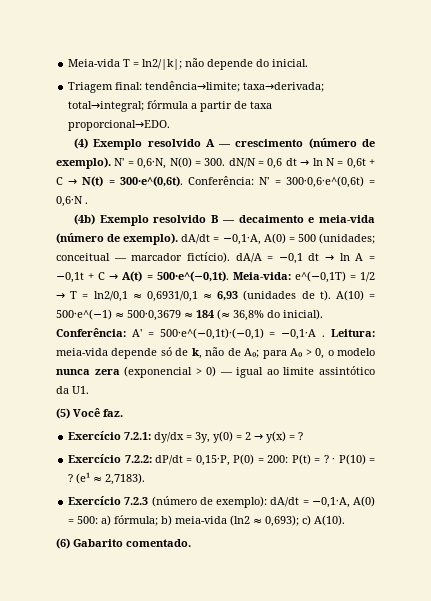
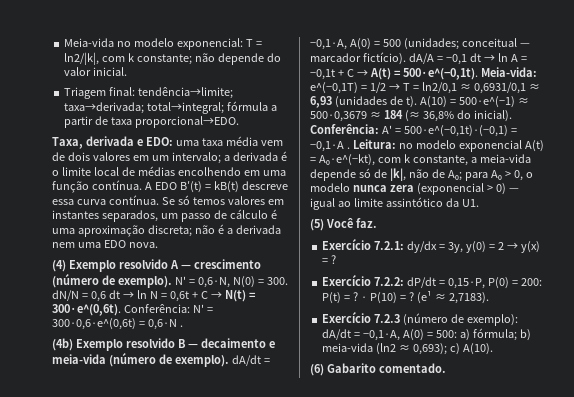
- Meia-vida T = ln2/|k|; não depende do inicial.
+ Meia-vida no modelo exponencial: T = ln2/|k|, com k constante; não depende do valor inicial.
+ Taxa, derivada e EDO: uma taxa média vem de dois valores em um intervalo; a derivada é o limite local de médias encolhendo em uma função contínua. A EDO B′(t) = kB(t) descreve essa curva contínua. Se só temos valores em instantes separados, um passo de cálculo é uma aproximação discreta; não é a derivada nem uma EDO nova.
- Leitura: meia-vida depende só de k, não de A₀; para A₀ > 0, o modelo nunca zera (exponencial > 0) — igual ao limite assintótico da U1.
+ Leitura: no modelo exponencial A(t) = A₀·e^(−kt), com k constante, a meia-vida depende só de |k|, não de A₀; para A₀ > 0, o modelo nunca zera (exponencial > 0) — igual ao limite assintótico da U1.

